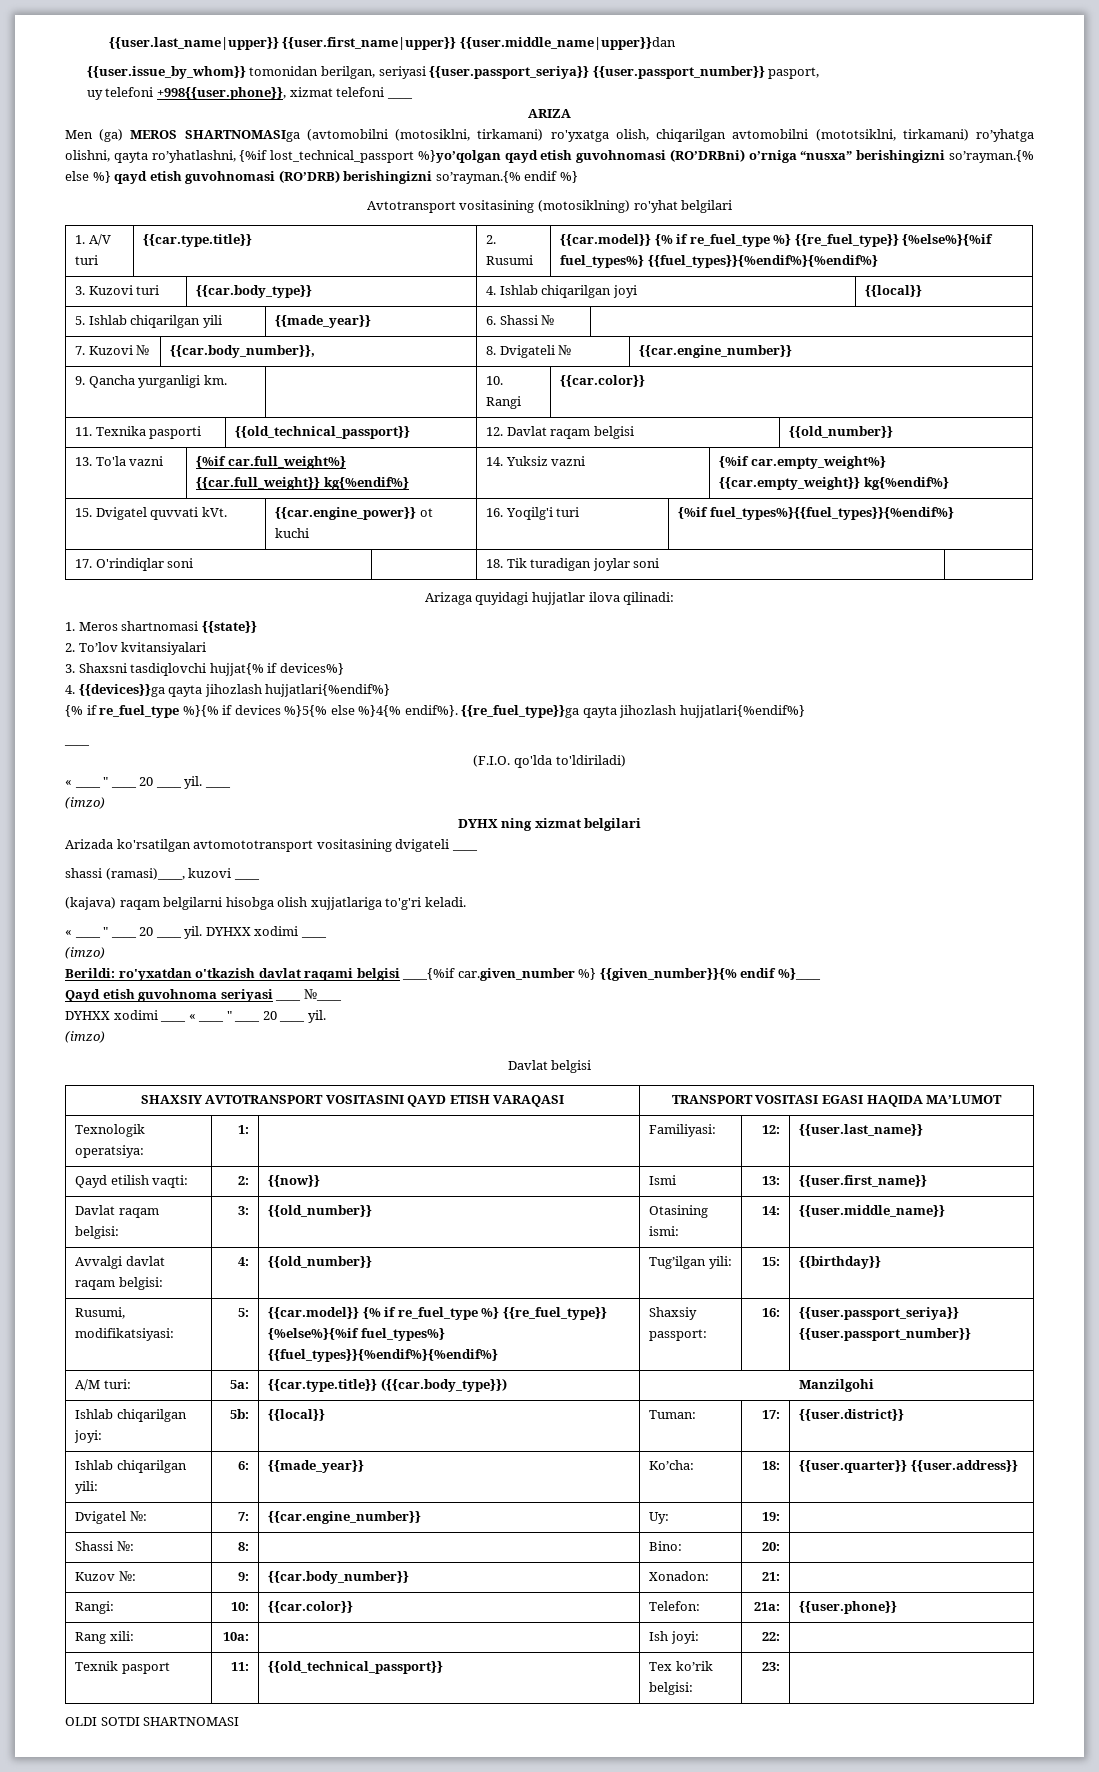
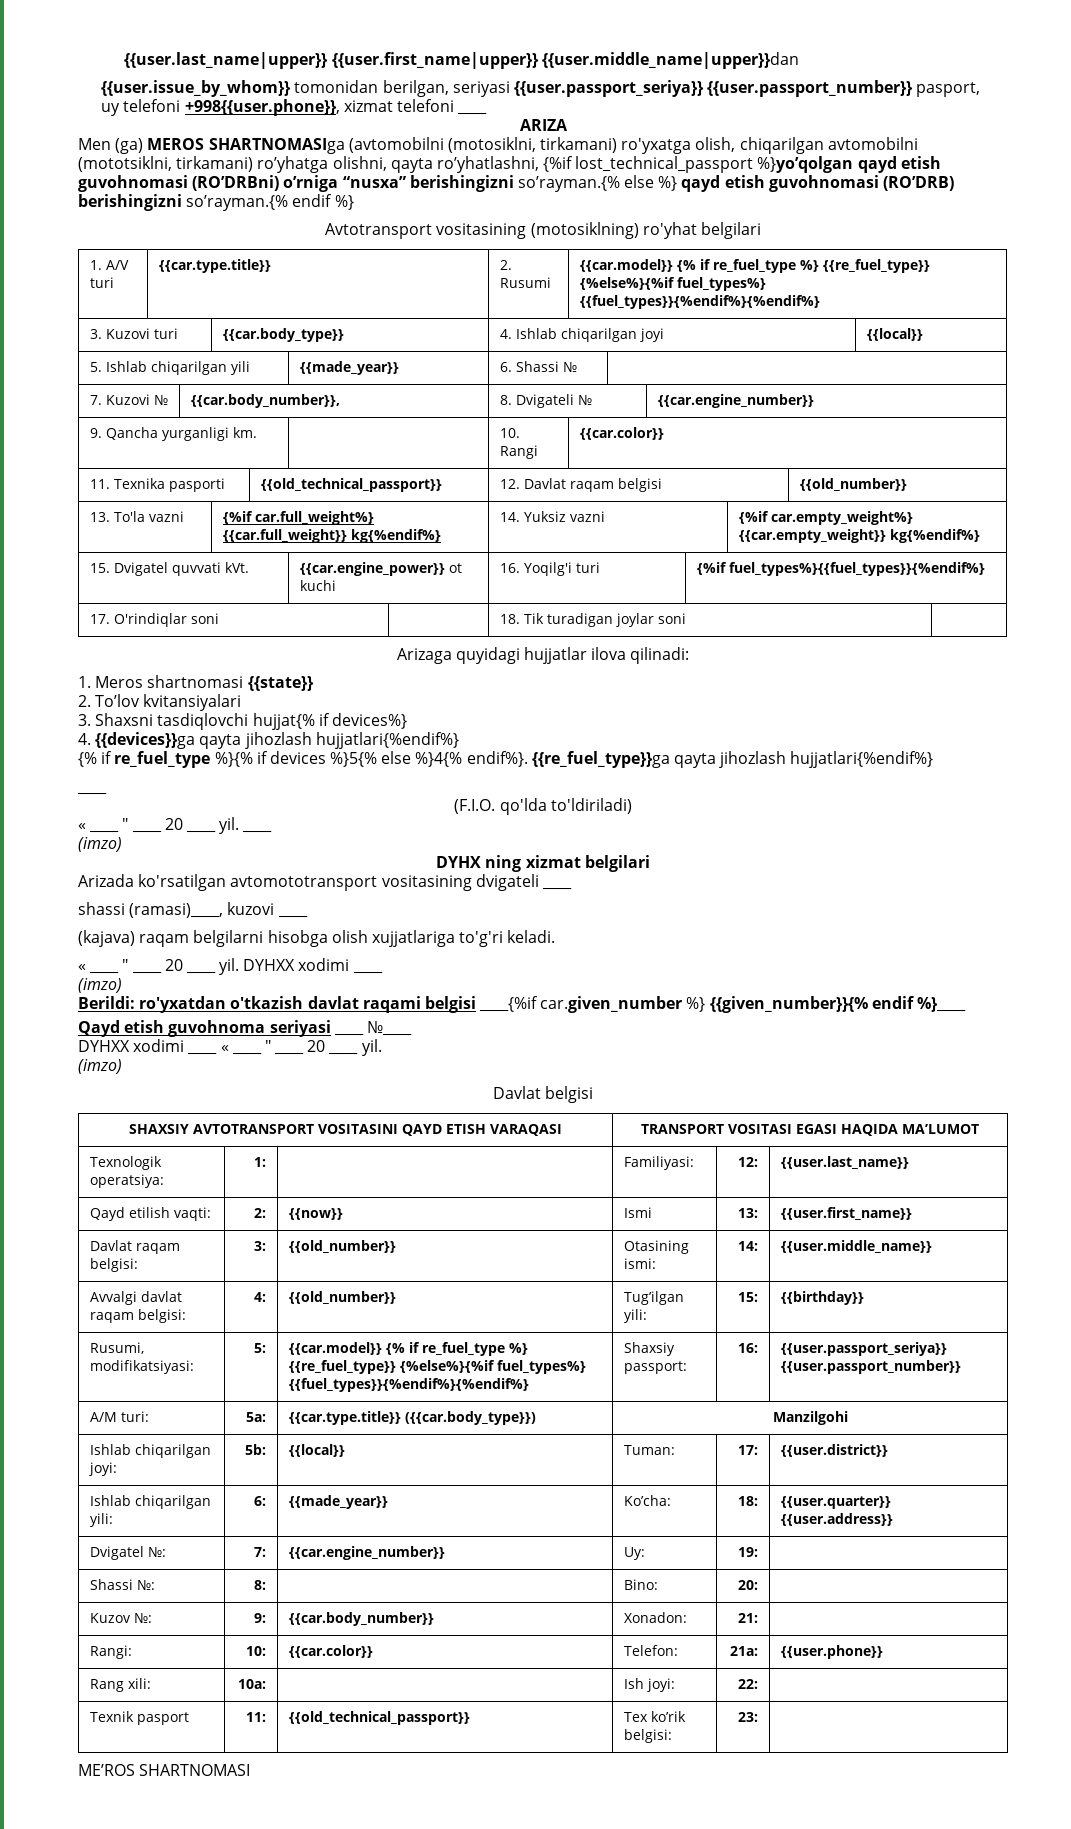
- OLDI SOTDI SHARTNOMASI
+ ME’ROS SHARTNOMASI

